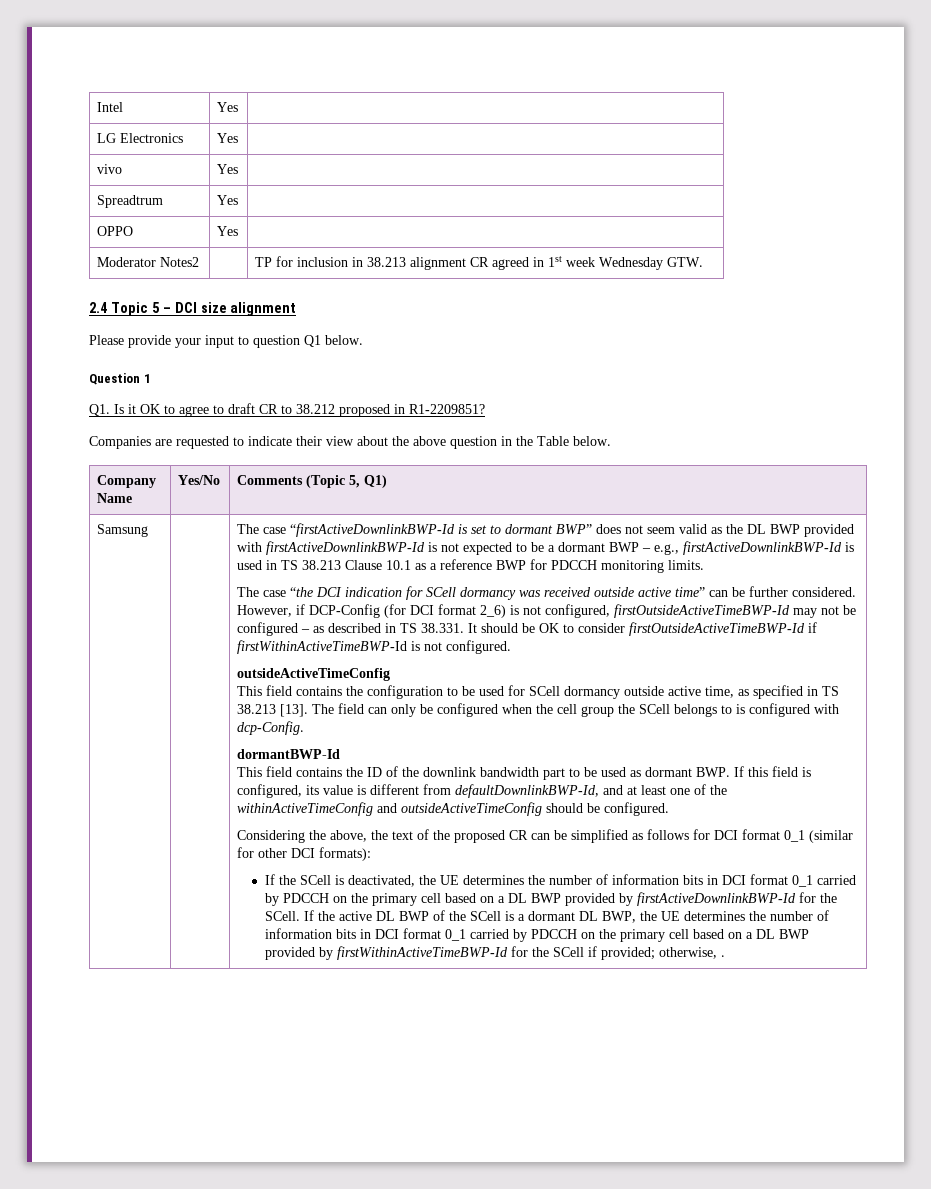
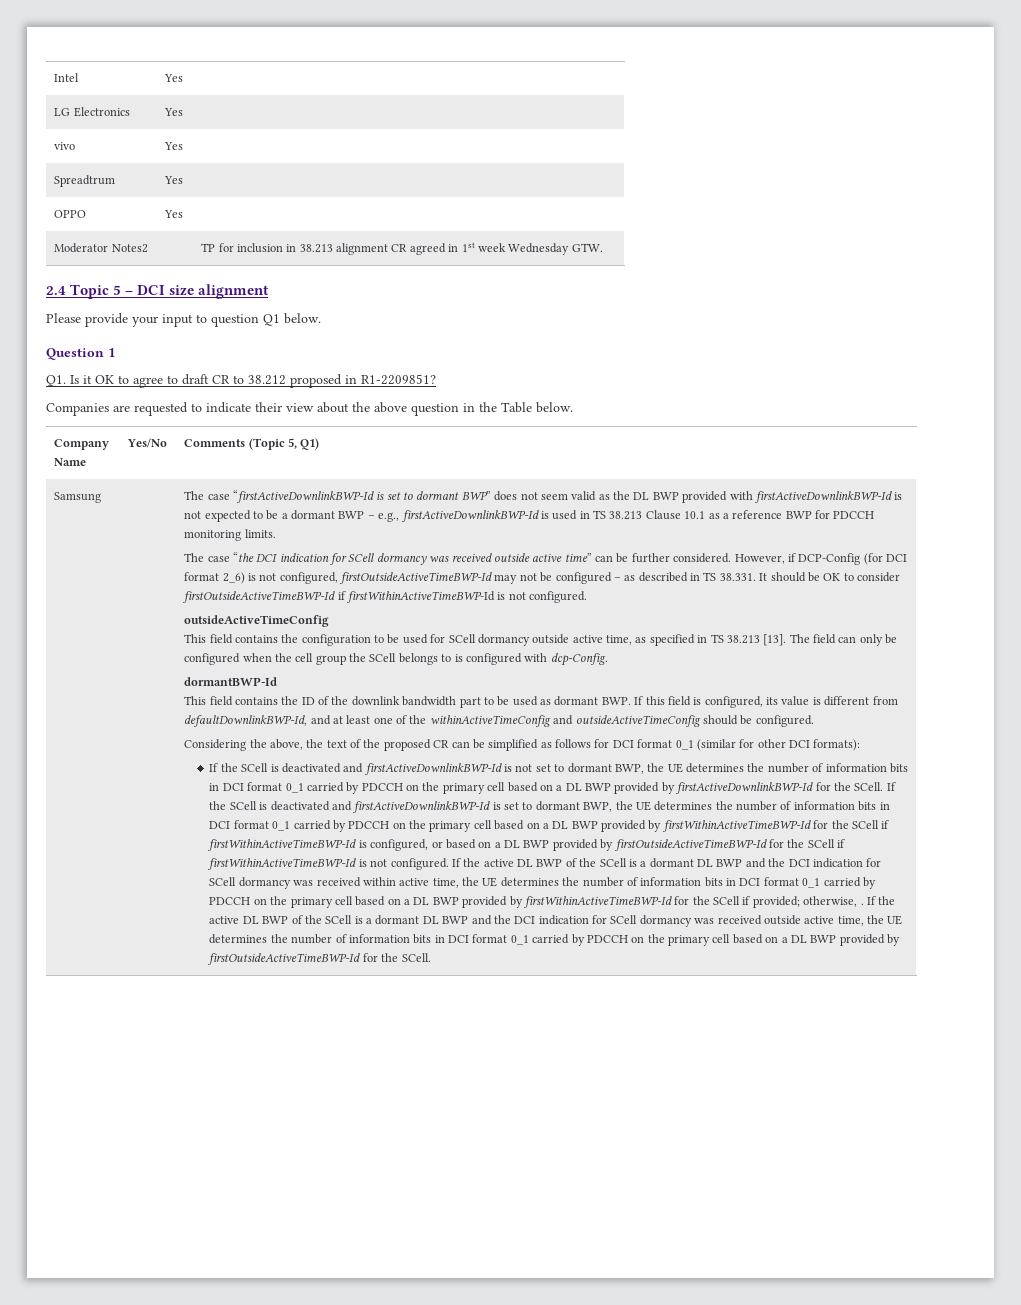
- If the SCell is deactivated, the UE determines the number of information bits in DCI format 0_1 carried by PDCCH on the primary cell based on a DL BWP provided by firstActiveDownlinkBWP-Id for the SCell.
+ If the SCell is deactivated and firstActiveDownlinkBWP-Id is not set to dormant BWP, the UE determines the number of information bits in DCI format 0_1 carried by PDCCH on the primary cell based on a DL BWP provided by firstActiveDownlinkBWP-Id for the SCell.
- If the active DL BWP of the SCell is a dormant DL BWP, the UE determines the number of information bits in DCI format 0_1 carried by PDCCH on the primary cell based on a DL BWP provided by firstWithinActiveTimeBWP-Id for the SCell if provided; otherwise, .
+ If the SCell is deactivated and firstActiveDownlinkBWP-Id is set to dormant BWP, the UE determines the number of information bits in DCI format 0_1 carried by PDCCH on the primary cell based on a DL BWP provided by firstWithinActiveTimeBWP-Id for the SCell if firstWithinActiveTimeBWP-Id is configured, or based on a DL BWP provided by firstOutsideActiveTimeBWP-Id for the SCell if firstWithinActiveTimeBWP-Id is not configured. If the active DL BWP of the SCell is a dormant DL BWP and the DCI indication for SCell dormancy was received within active time, the UE determines the number of information bits in DCI format 0_1 carried by PDCCH on the primary cell based on a DL BWP provided by firstWithinActiveTimeBWP-Id for the SCell if provided; otherwise, .
+ If the active DL BWP of the SCell is a dormant DL BWP and the DCI indication for SCell dormancy was received outside active time, the UE determines the number of information bits in DCI format 0_1 carried by PDCCH on the primary cell based on a DL BWP provided by firstOutsideActiveTimeBWP-Id for the SCell.

